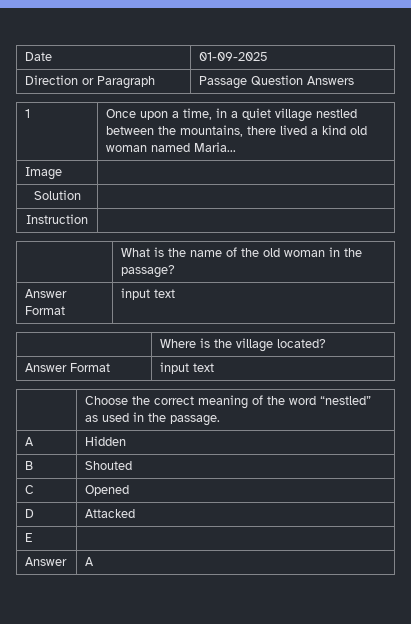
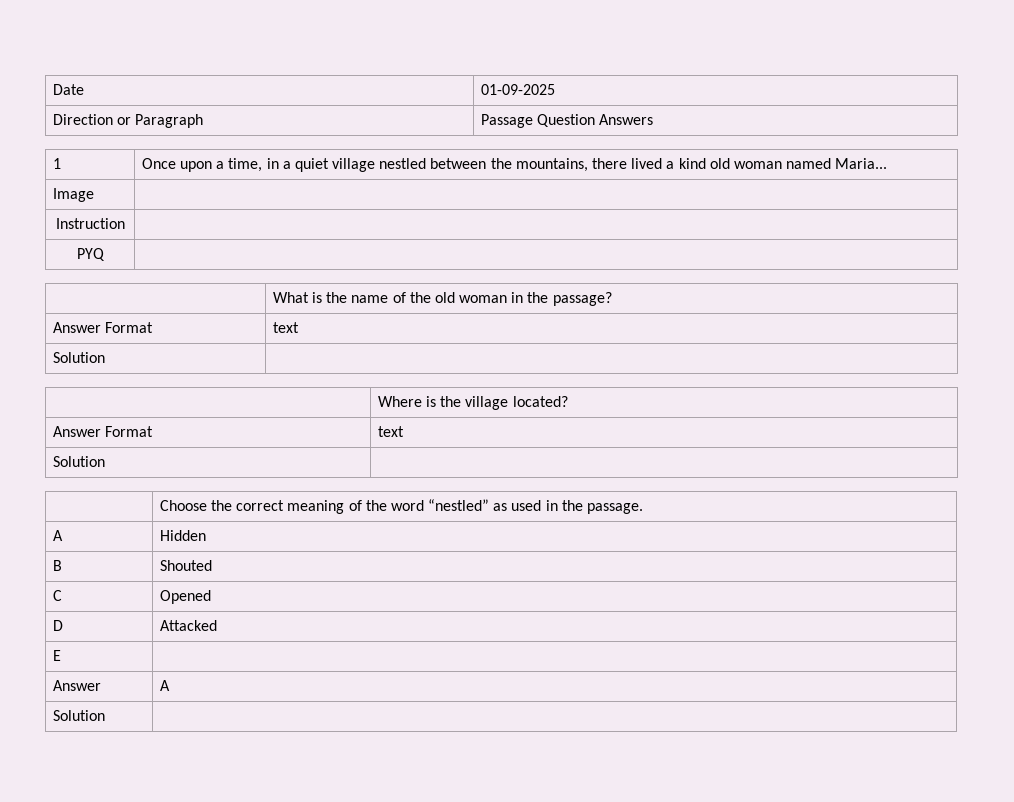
- Solution |
  Instruction |
+ PYQ |
  | What is the name of the old woman in the passage?
- Answer Format | input text
+ Answer Format | text
+ Solution |
  | Where is the village located?
- Answer Format | input text
+ Answer Format | text
+ Solution |
  Answer | A
+ Solution |

